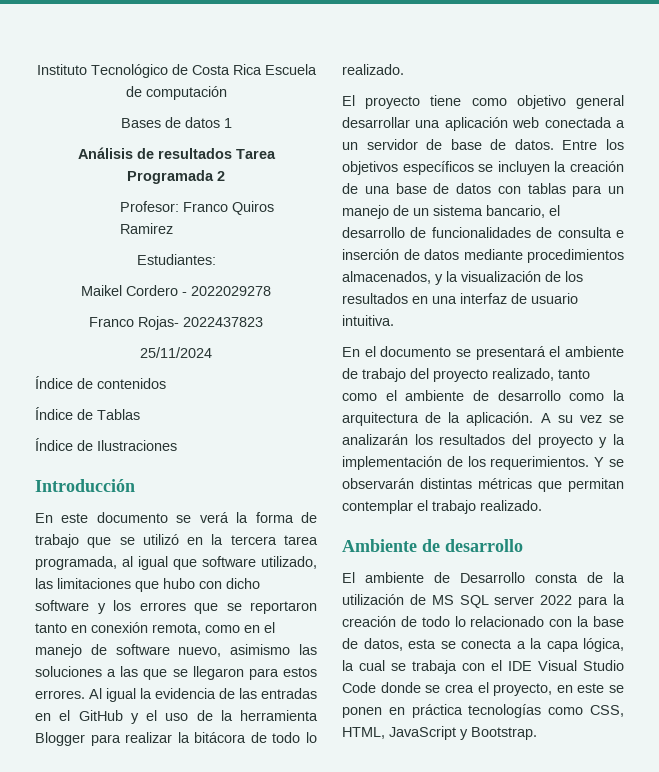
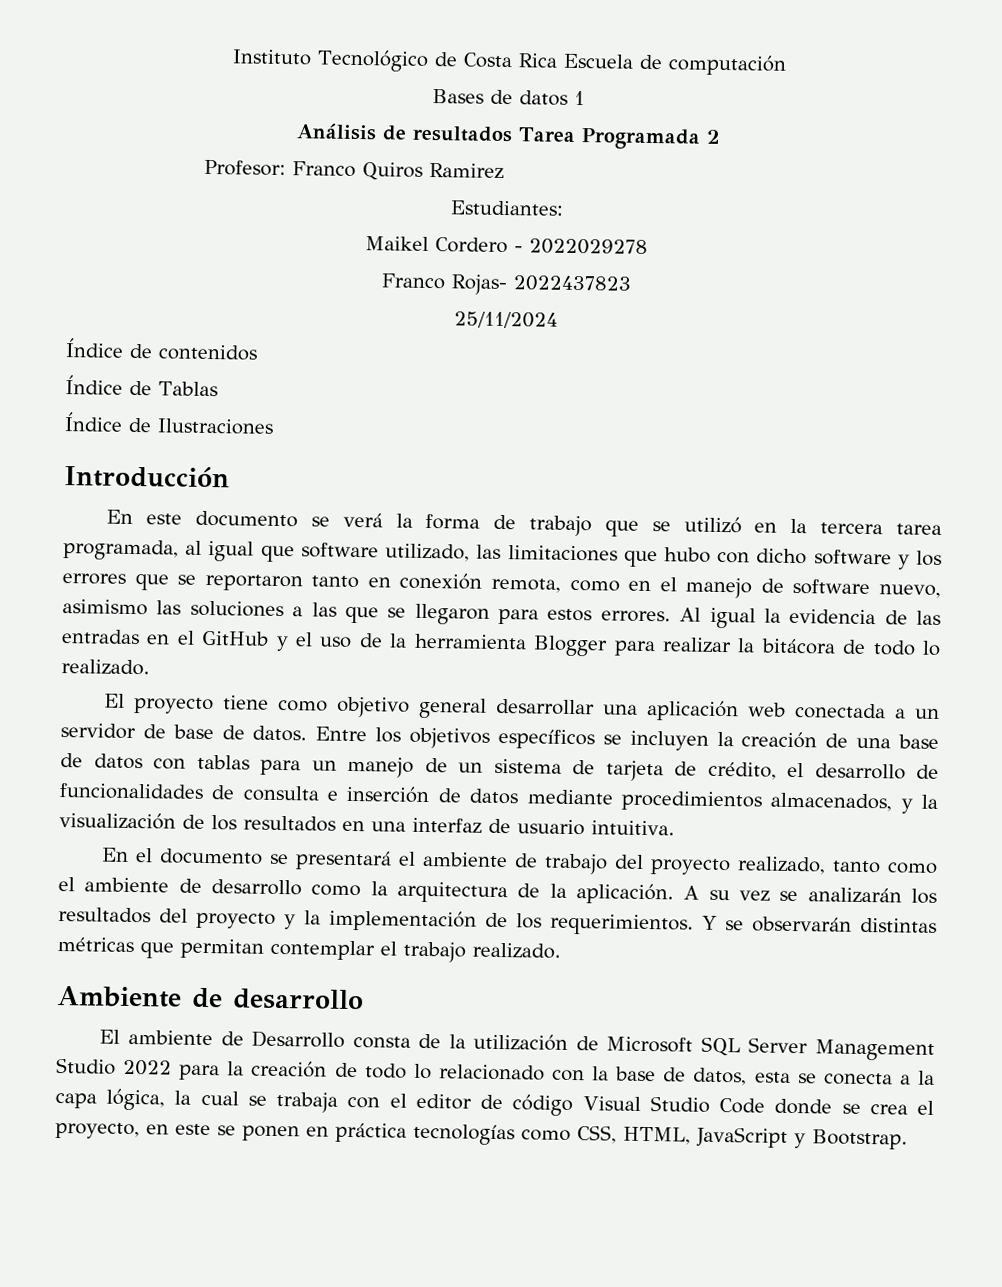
- Entre los objetivos específicos se incluyen la creación de una base de datos con tablas para un manejo de un sistema bancario, el desarrollo de funcionalidades de consulta e inserción de datos mediante procedimientos almacenados, y la visualización de los resultados en una interfaz de usuario intuitiva.
+ Entre los objetivos específicos se incluyen la creación de una base de datos con tablas para un manejo de un sistema de tarjeta de crédito, el desarrollo de funcionalidades de consulta e inserción de datos mediante procedimientos almacenados, y la visualización de los resultados en una interfaz de usuario intuitiva.
- El ambiente de Desarrollo consta de la utilización de MS SQL server 2022 para la creación de todo lo relacionado con la base de datos, esta se conecta a la capa lógica, la cual se trabaja con el IDE Visual Studio Code donde se crea el proyecto, en este se ponen en práctica tecnologías como CSS, HTML, JavaScript y Bootstrap.
+ El ambiente de Desarrollo consta de la utilización de Microsoft SQL Server Management Studio 2022 para la creación de todo lo relacionado con la base de datos, esta se conecta a la capa lógica, la cual se trabaja con el editor de código Visual Studio Code donde se crea el proyecto, en este se ponen en práctica tecnologías como CSS, HTML, JavaScript y Bootstrap.

